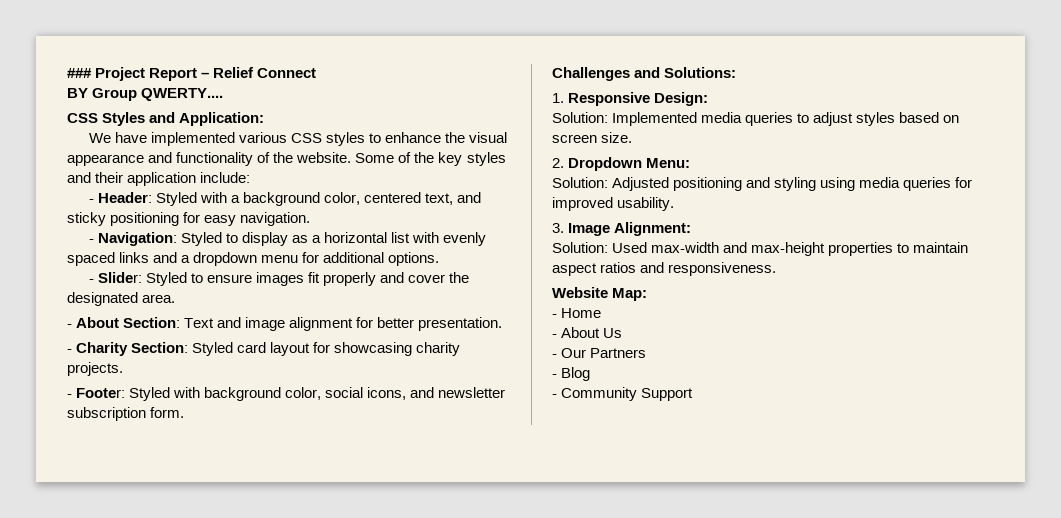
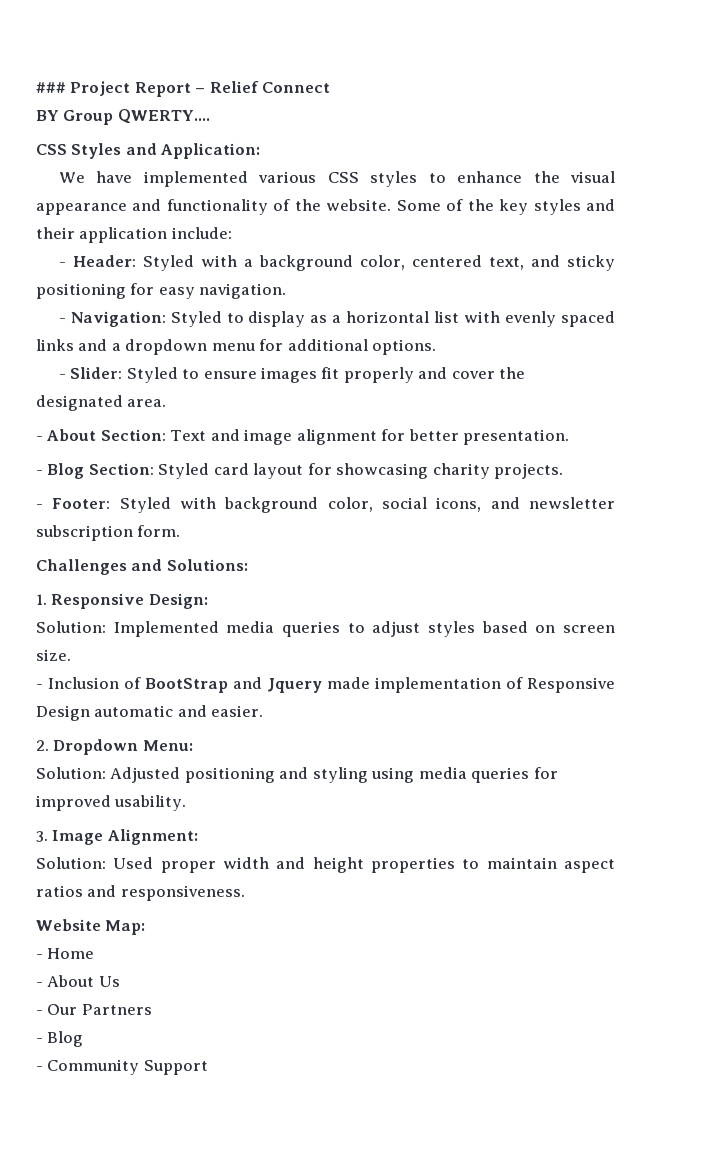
- - Charity Section: Styled card layout for showcasing charity projects.
+ - Blog Section: Styled card layout for showcasing charity projects.
+ - Inclusion of BootStrap and Jquery made implementation of Responsive Design automatic and easier.
- Solution: Used max-width and max-height properties to maintain aspect ratios and responsiveness.
+ Solution: Used proper width and height properties to maintain aspect ratios and responsiveness.

